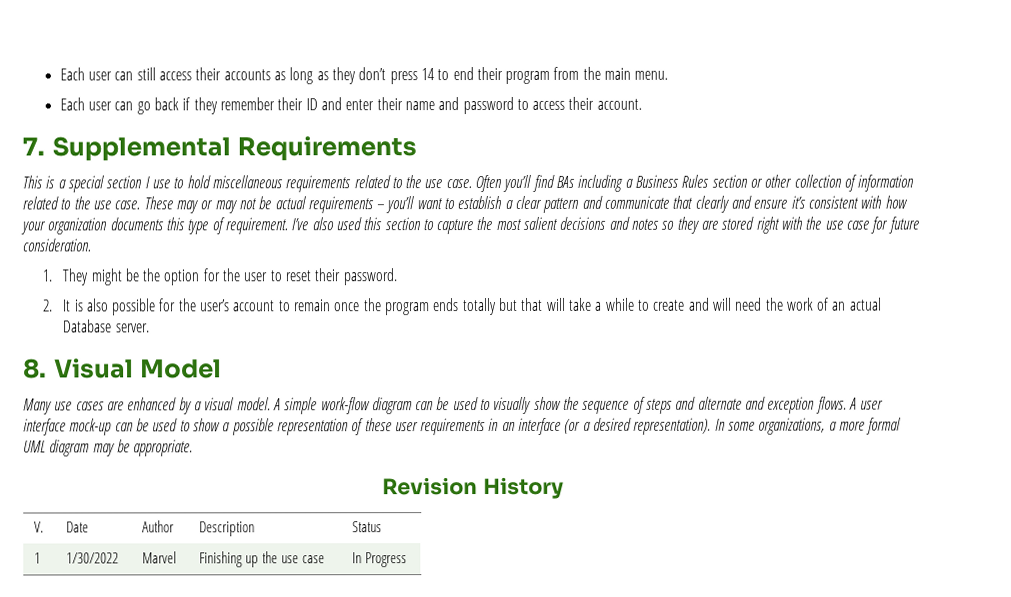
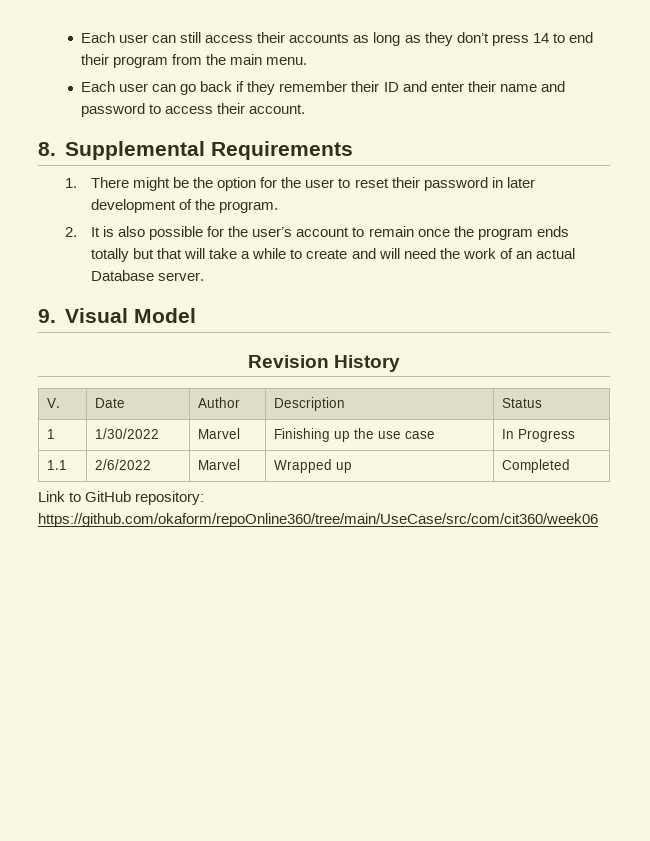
- 7. Supplemental Requirements
+ 8. Supplemental Requirements
- This is a special section I use to hold miscellaneous requirements related to the use case. Often you’ll find BAs including a Business Rules section or other collection of information related to the use case. These may or may not be actual requirements – you’ll want to establish a clear pattern and communicate that clearly and ensure it’s consistent with how your organization documents this type of requirement. I’ve also used this section to capture the most salient decisions and notes so they are stored right with the use case for future consideration.
- 1. They might be the option for the user to reset their password.
+ 1. There might be the option for the user to reset their password in later development of the program.
- 8. Visual Model
+ 9. Visual Model
- Many use cases are enhanced by a visual model. A simple work-flow diagram can be used to visually show the sequence of steps and alternate and exception flows. A user interface mock-up can be used to show a possible representation of these user requirements in an interface (or a desired representation). In some organizations, a more formal UML diagram may be appropriate.
+ 1.1 | 2/6/2022 | Marvel | Wrapped up | Completed
+ Link to GitHub repository: https://github.com/okaform/repoOnline360/tree/main/UseCase/src/com/cit360/week06

